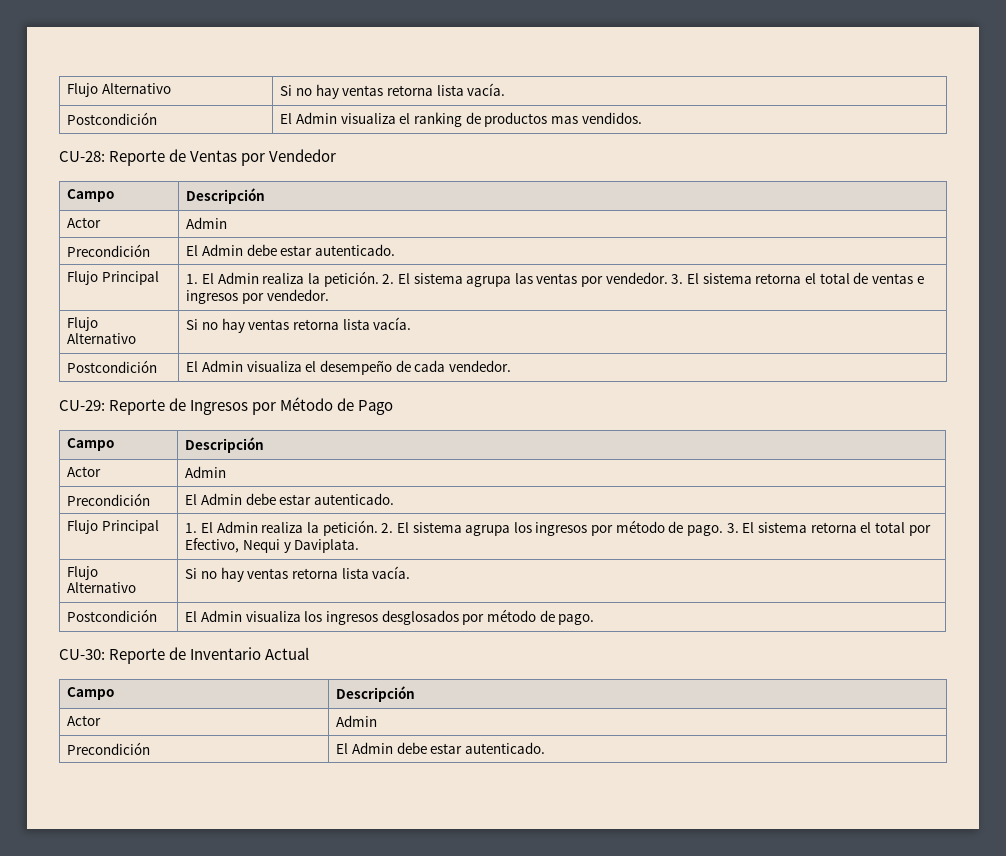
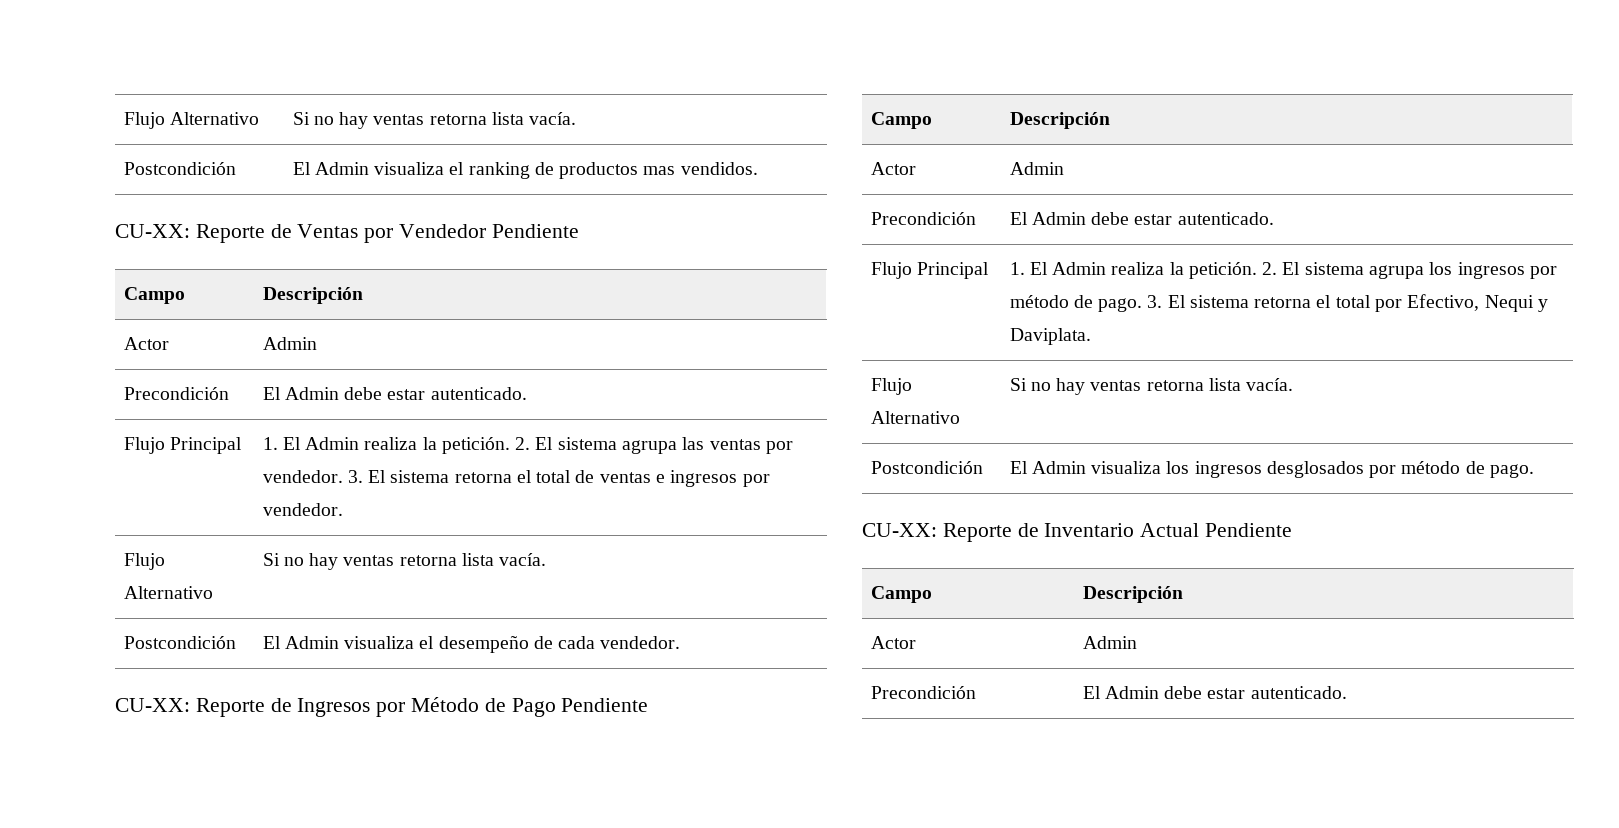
- CU-28: Reporte de Ventas por Vendedor
+ CU-XX: Reporte de Ventas por Vendedor Pendiente
- CU-29: Reporte de Ingresos por Método de Pago
+ CU-XX: Reporte de Ingresos por Método de Pago Pendiente
- CU-30: Reporte de Inventario Actual
+ CU-XX: Reporte de Inventario Actual Pendiente

